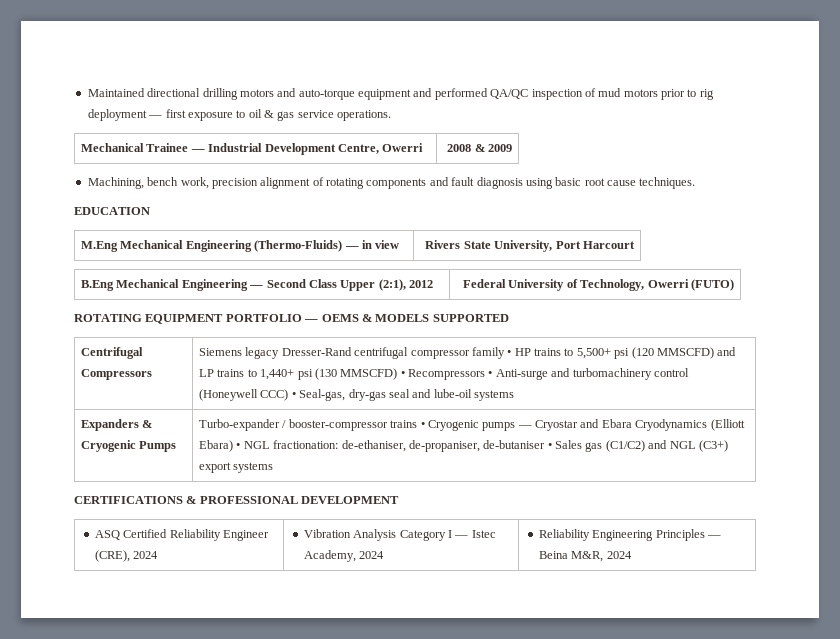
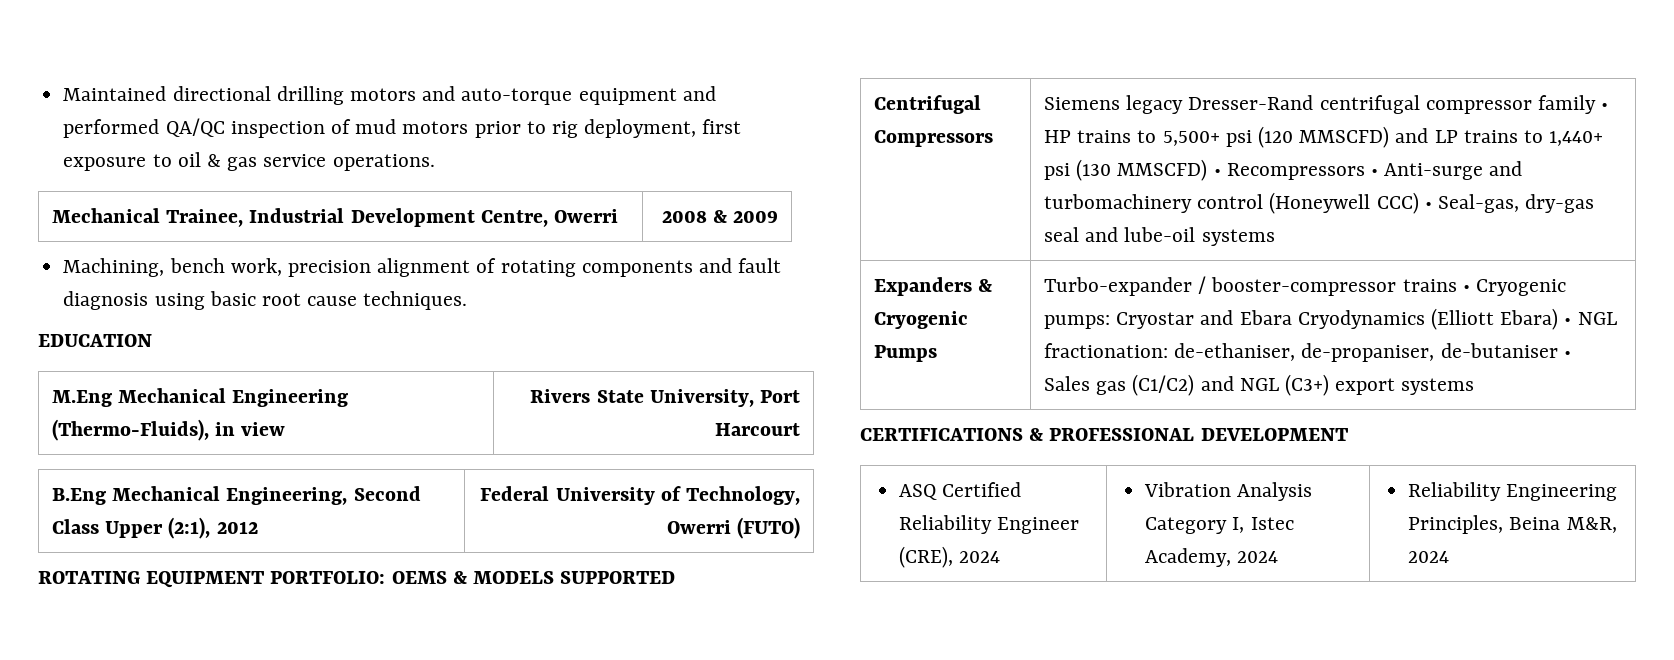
- Maintained directional drilling motors and auto-torque equipment and performed QA/QC inspection of mud motors prior to rig deployment — first exposure to oil & gas service operations.
+ Maintained directional drilling motors and auto-torque equipment and performed QA/QC inspection of mud motors prior to rig deployment, first exposure to oil & gas service operations.
- Mechanical Trainee — Industrial Development Centre, Owerri | 2008 & 2009
+ Mechanical Trainee, Industrial Development Centre, Owerri | 2008 & 2009
- M.Eng Mechanical Engineering (Thermo-Fluids) — in view | Rivers State University, Port Harcourt
+ M.Eng Mechanical Engineering (Thermo-Fluids), in view | Rivers State University, Port Harcourt
- B.Eng Mechanical Engineering — Second Class Upper (2:1), 2012 | Federal University of Technology, Owerri (FUTO)
+ B.Eng Mechanical Engineering, Second Class Upper (2:1), 2012 | Federal University of Technology, Owerri (FUTO)
- ROTATING EQUIPMENT PORTFOLIO — OEMS & MODELS SUPPORTED
+ ROTATING EQUIPMENT PORTFOLIO: OEMS & MODELS SUPPORTED
- Expanders & Cryogenic Pumps | Turbo-expander / booster-compressor trains • Cryogenic pumps — Cryostar and Ebara Cryodynamics (Elliott Ebara) • NGL fractionation: de-ethaniser, de-propaniser, de-butaniser • Sales gas (C1/C2) and NGL (C3+) export systems
+ Expanders & Cryogenic Pumps | Turbo-expander / booster-compressor trains • Cryogenic pumps: Cryostar and Ebara Cryodynamics (Elliott Ebara) • NGL fractionation: de-ethaniser, de-propaniser, de-butaniser • Sales gas (C1/C2) and NGL (C3+) export systems
- ASQ Certified Reliability Engineer (CRE), 2024 | Vibration Analysis Category I — Istec Academy, 2024 | Reliability Engineering Principles — Beina M&R, 2024
+ ASQ Certified Reliability Engineer (CRE), 2024 | Vibration Analysis Category I, Istec Academy, 2024 | Reliability Engineering Principles, Beina M&R, 2024

